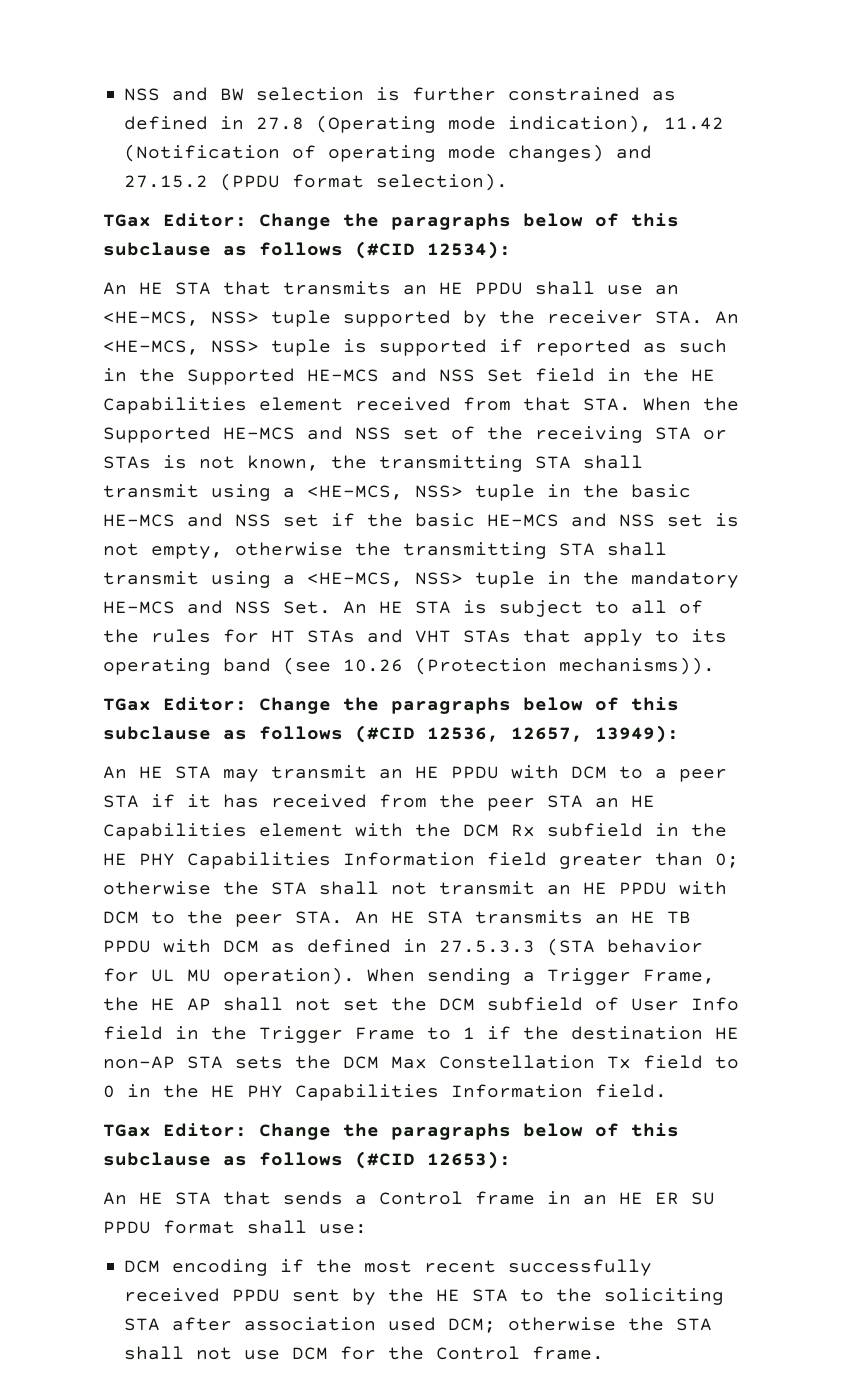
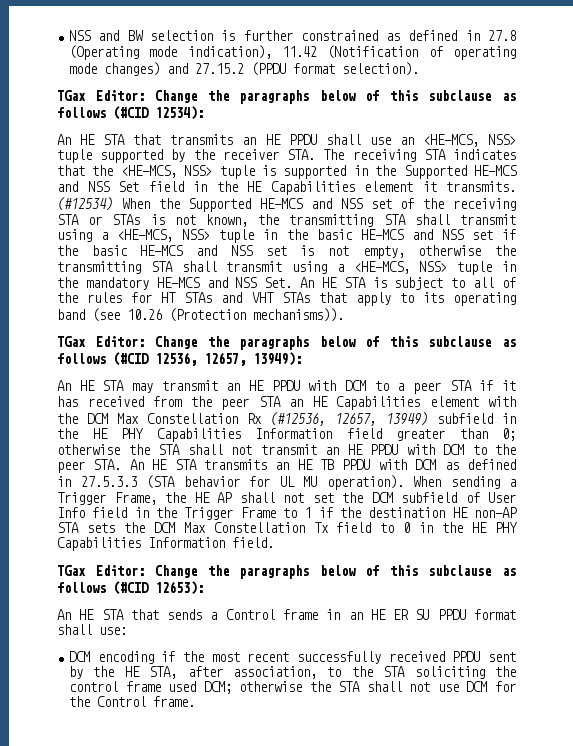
- An HE STA that transmits an HE PPDU shall use an <HE-MCS, NSS> tuple supported by the receiver STA. An <HE-MCS, NSS> tuple is supported if reported as such in the Supported HE-MCS and NSS Set field in the HE Capabilities element received from that STA. When the Supported HE-MCS and NSS set of the receiving STA or STAs is not known, the transmitting STA shall transmit using a <HE-MCS, NSS> tuple in the basic HE-MCS and NSS set if the basic HE-MCS and NSS set is not empty, otherwise the transmitting STA shall transmit using a <HE-MCS, NSS> tuple in the mandatory HE-MCS and NSS Set. An HE STA is subject to all of the rules for HT STAs and VHT STAs that apply to its operating band (see 10.26 (Protection mechanisms)).
+ An HE STA that transmits an HE PPDU shall use an <HE-MCS, NSS> tuple supported by the receiver STA. The receiving STA indicates that the <HE-MCS, NSS> tuple is supported in the Supported HE-MCS and NSS Set field in the HE Capabilities element it transmits. (#12534) When the Supported HE-MCS and NSS set of the receiving STA or STAs is not known, the transmitting STA shall transmit using a <HE-MCS, NSS> tuple in the basic HE-MCS and NSS set if the basic HE-MCS and NSS set is not empty, otherwise the transmitting STA shall transmit using a <HE-MCS, NSS> tuple in the mandatory HE-MCS and NSS Set. An HE STA is subject to all of the rules for HT STAs and VHT STAs that apply to its operating band (see 10.26 (Protection mechanisms)).
- An HE STA may transmit an HE PPDU with DCM to a peer STA if it has received from the peer STA an HE Capabilities element with the DCM Rx subfield in the HE PHY Capabilities Information field greater than 0;
+ An HE STA may transmit an HE PPDU with DCM to a peer STA if it has received from the peer STA an HE Capabilities element with the DCM Max Constellation Rx (#12536, 12657, 13949) subfield in the HE PHY Capabilities Information field greater than 0;
- DCM encoding if the most recent successfully received PPDU sent by the HE STA to the soliciting STA after association used DCM; otherwise the STA shall not use DCM for the Control frame.
+ DCM encoding if the most recent successfully received PPDU sent by the HE STA, after association, to the STA soliciting the control frame used DCM; otherwise the STA shall not use DCM for the Control frame.

